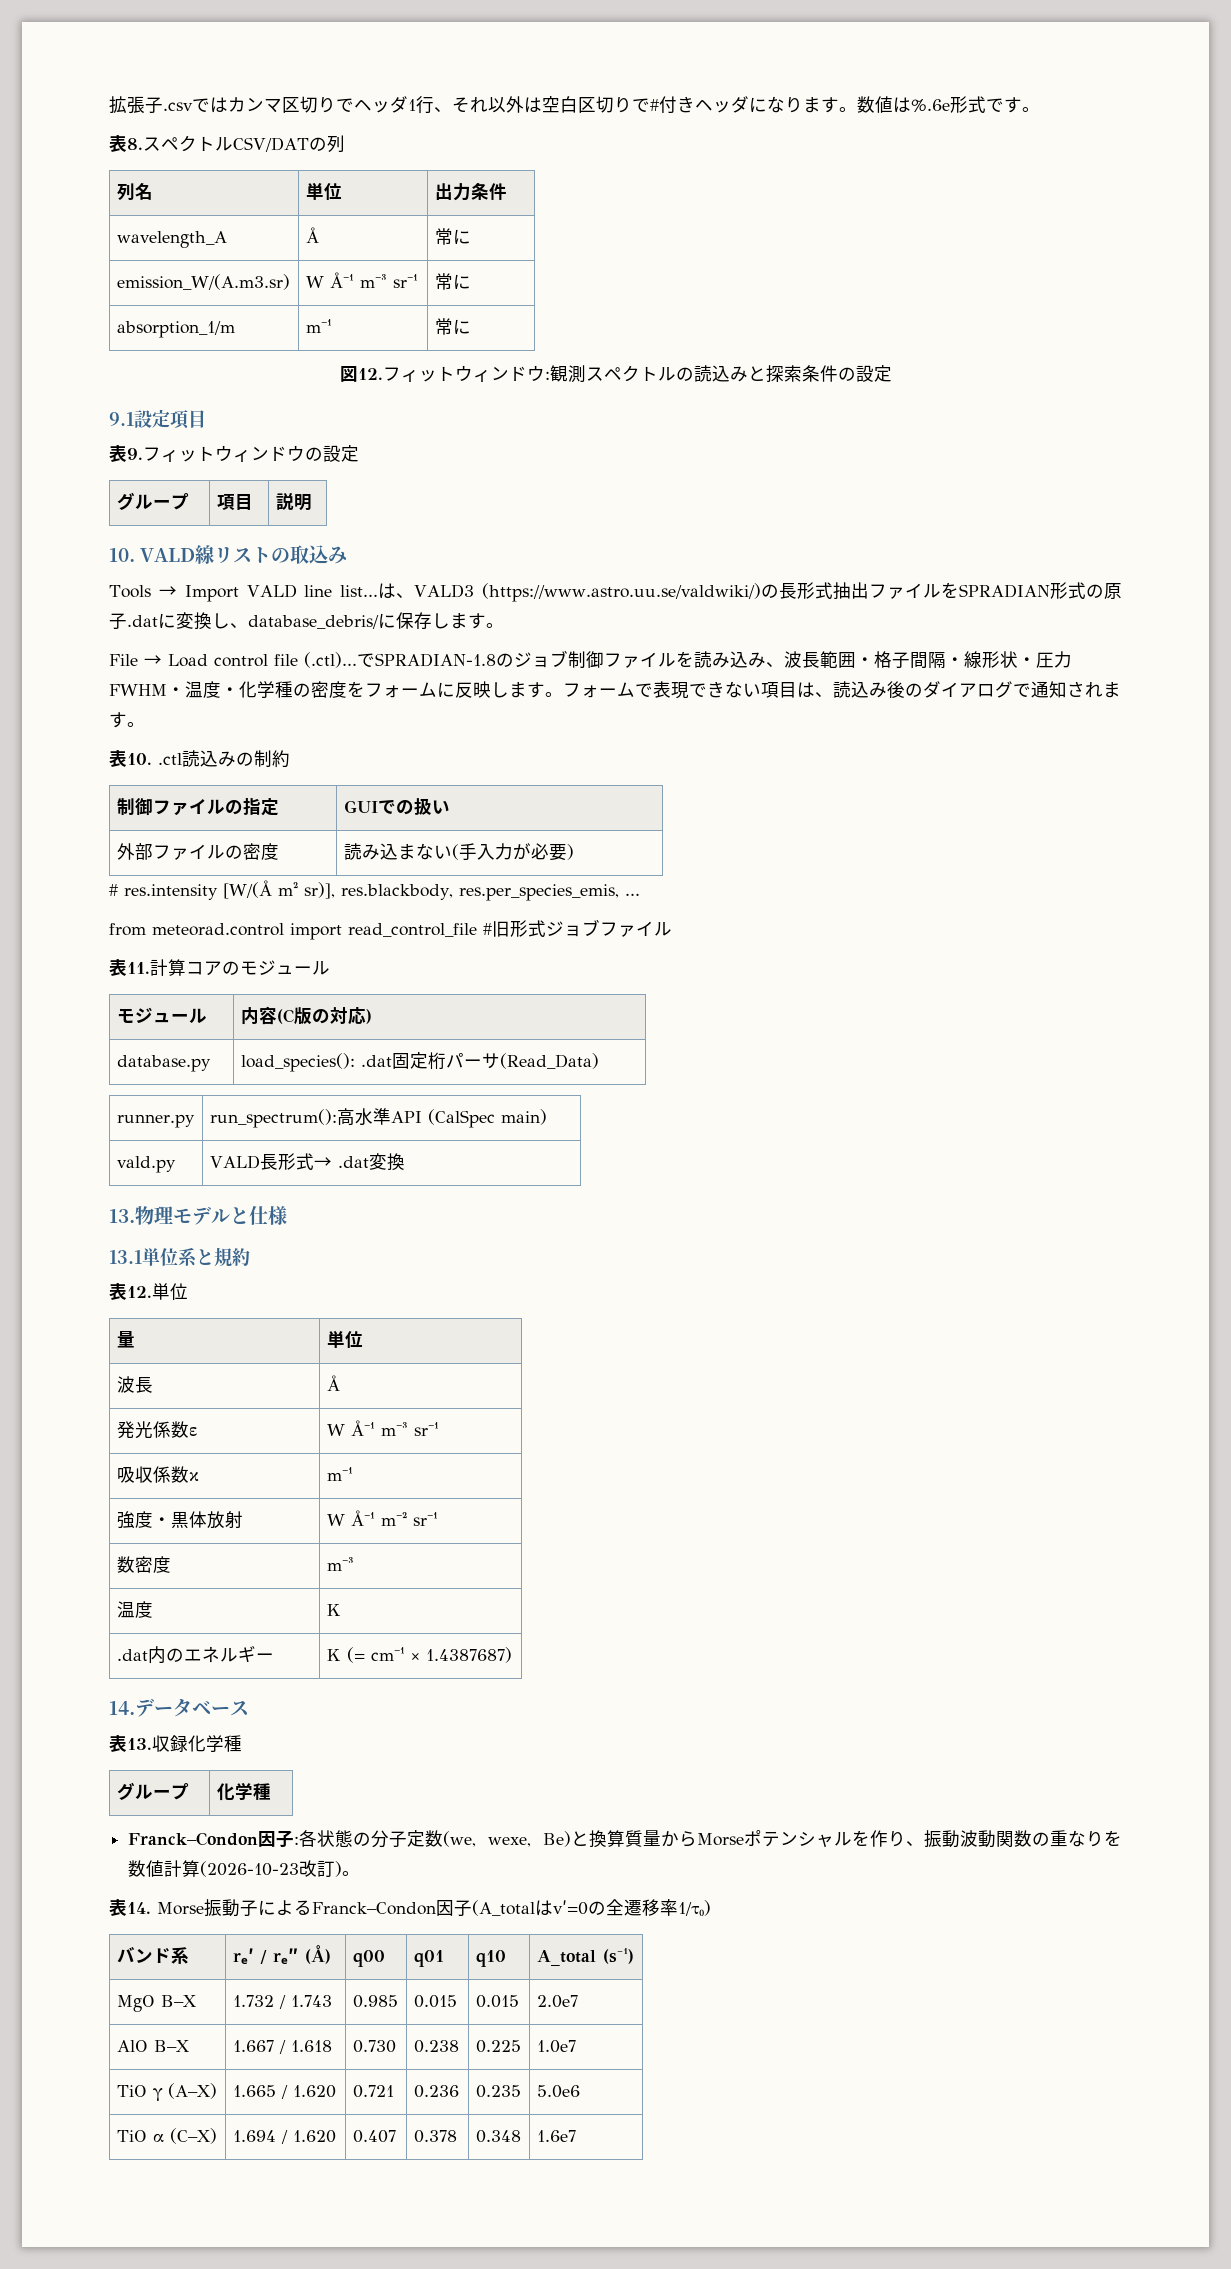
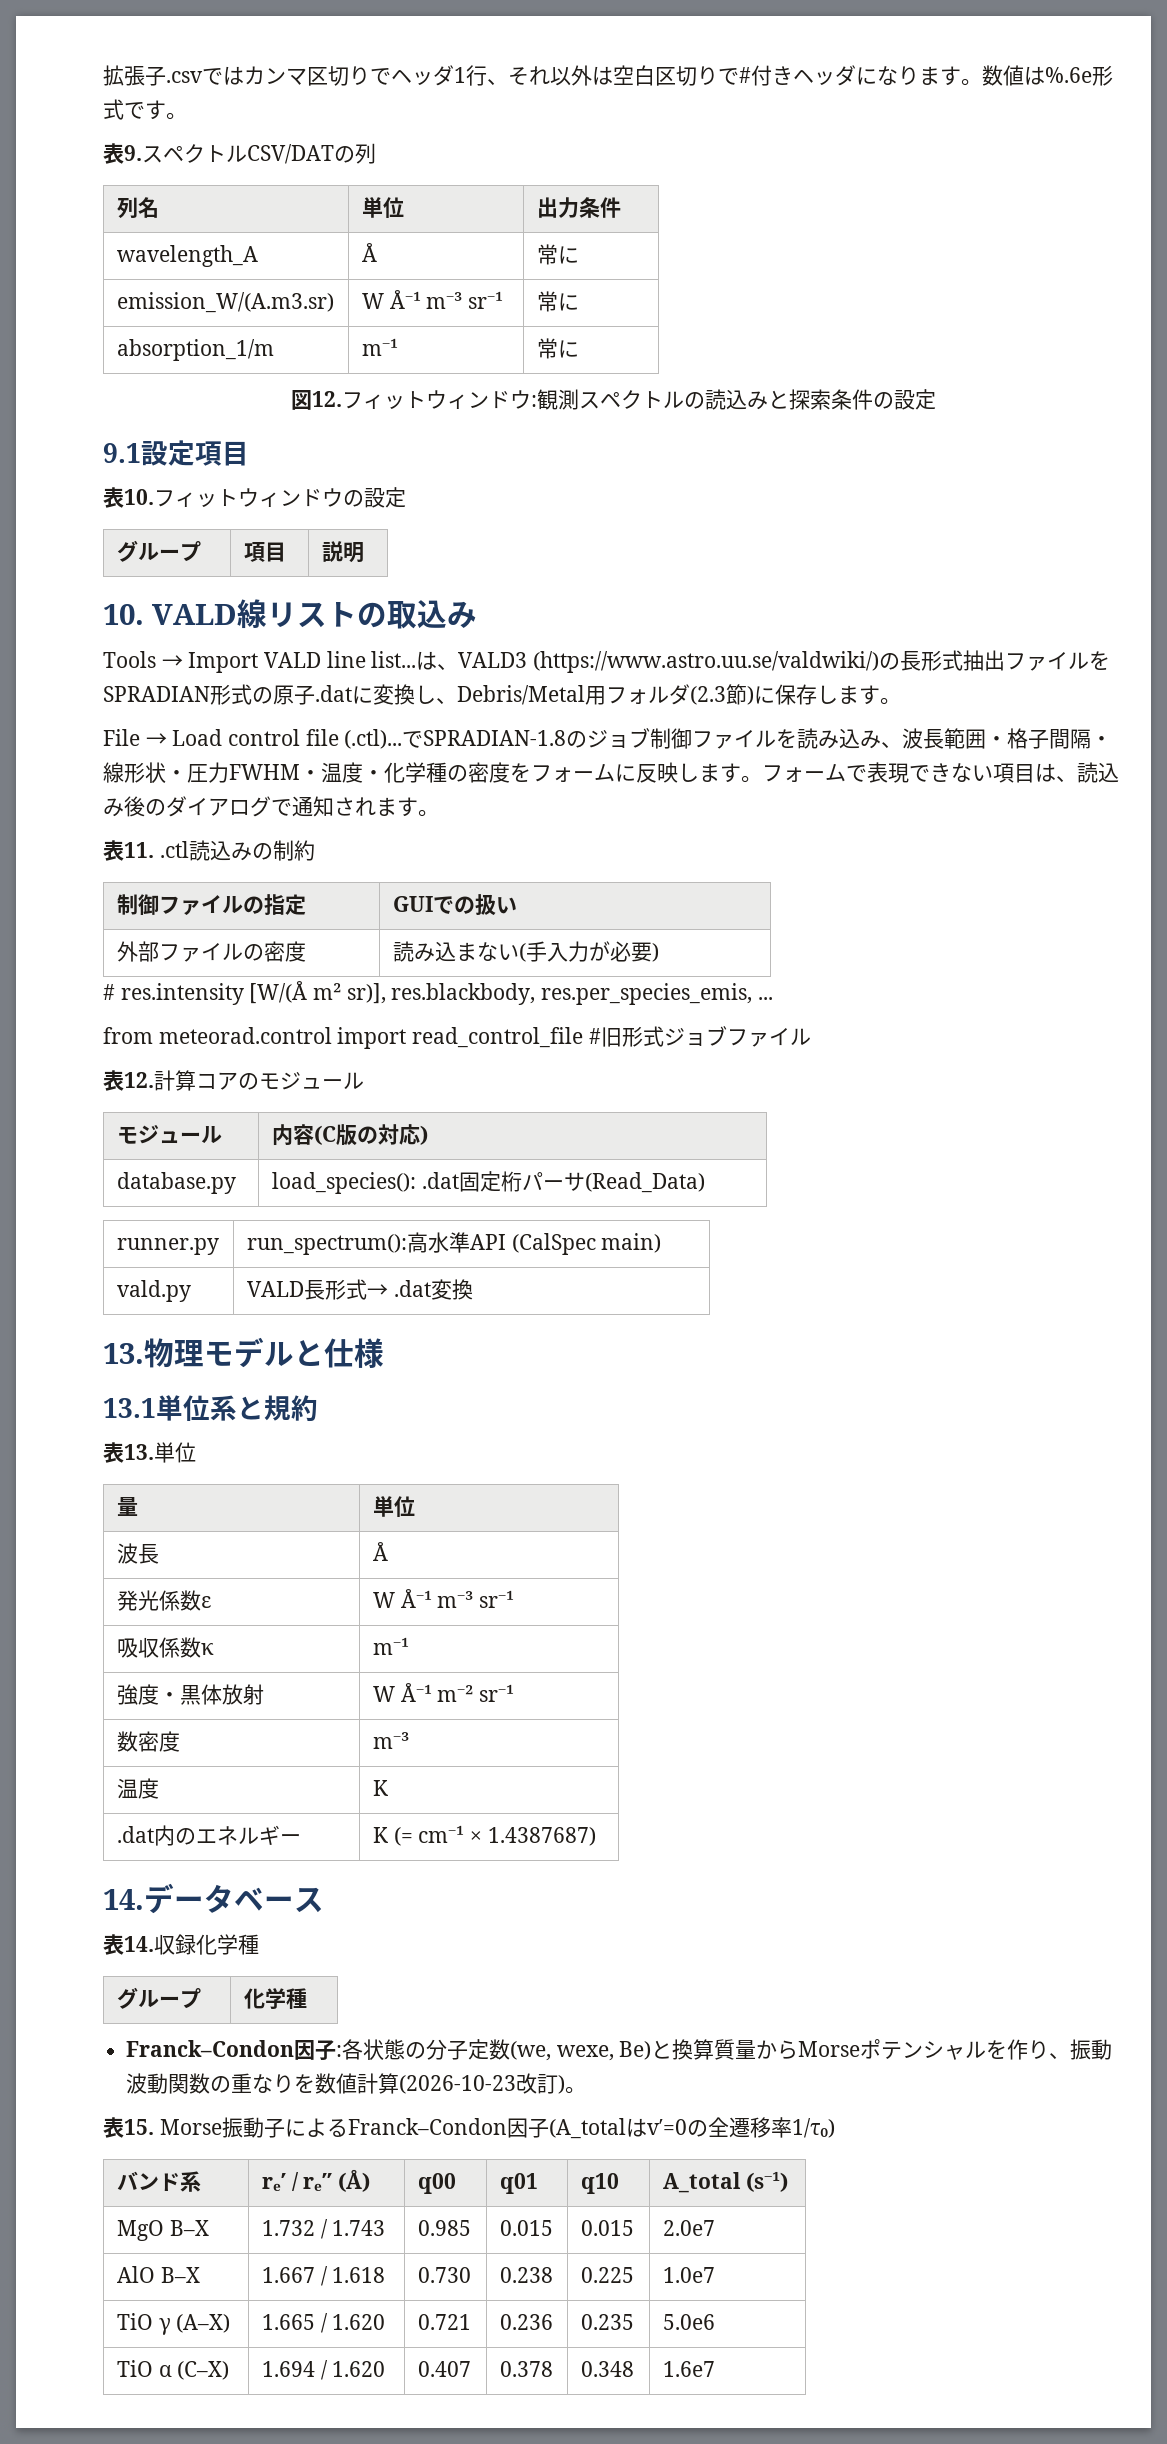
- 表8.スペクトルCSV/DATの列
+ 表9.スペクトルCSV/DATの列
- 表9.フィットウィンドウの設定
+ 表10.フィットウィンドウの設定
- は、VALD3 (https://www.astro.uu.se/valdwiki/)の長形式抽出ファイルをSPRADIAN形式の原子.datに変換し、database_debris/に保存します。
+ は、VALD3 (https://www.astro.uu.se/valdwiki/)の長形式抽出ファイルをSPRADIAN形式の原子.datに変換し、Debris/Metal用フォルダ(2.3節)に保存します。
- 表10. .ctl読込みの制約
+ 表11. .ctl読込みの制約
- 表11.計算コアのモジュール
+ 表12.計算コアのモジュール
- 表12.単位
+ 表13.単位
- 表13.収録化学種
+ 表14.収録化学種
- 表14. Morse振動子によるFranck–Condon因子(A_totalはv′=0の全遷移率1/τ₀)
+ 表15. Morse振動子によるFranck–Condon因子(A_totalはv′=0の全遷移率1/τ₀)

